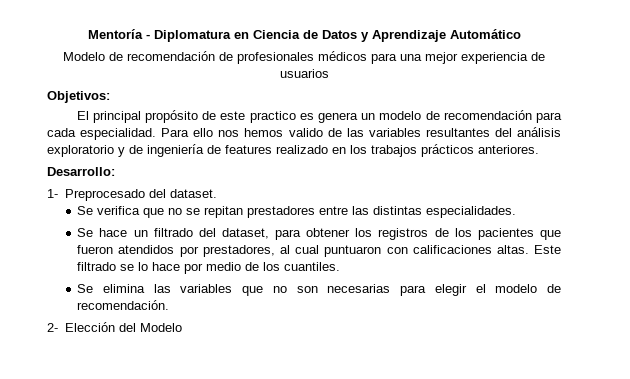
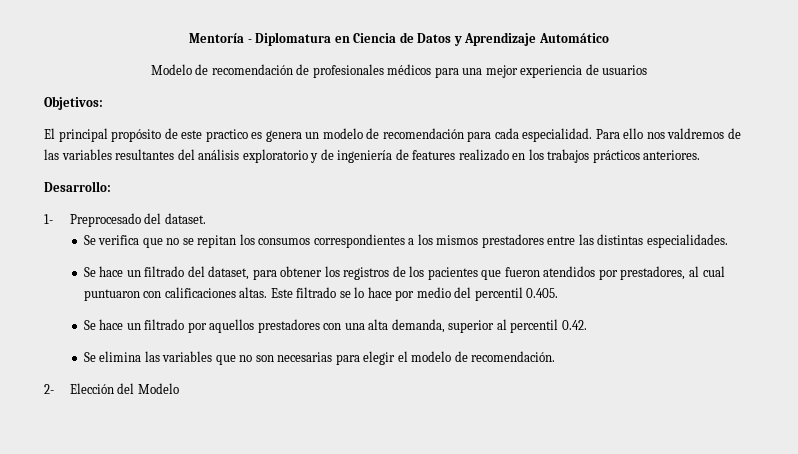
- Para ello nos hemos valido de las variables resultantes del análisis exploratorio y de ingeniería de features realizado en los trabajos prácticos anteriores.
+ Para ello nos valdremos de las variables resultantes del análisis exploratorio y de ingeniería de features realizado en los trabajos prácticos anteriores.
- Se verifica que no se repitan prestadores entre las distintas especialidades.
+ Se verifica que no se repitan los consumos correspondientes a los mismos prestadores entre las distintas especialidades.
- Este filtrado se lo hace por medio de los cuantiles.
+ Este filtrado se lo hace por medio del percentil 0.405.
+ Se hace un filtrado por aquellos prestadores con una alta demanda, superior al percentil 0.42.

